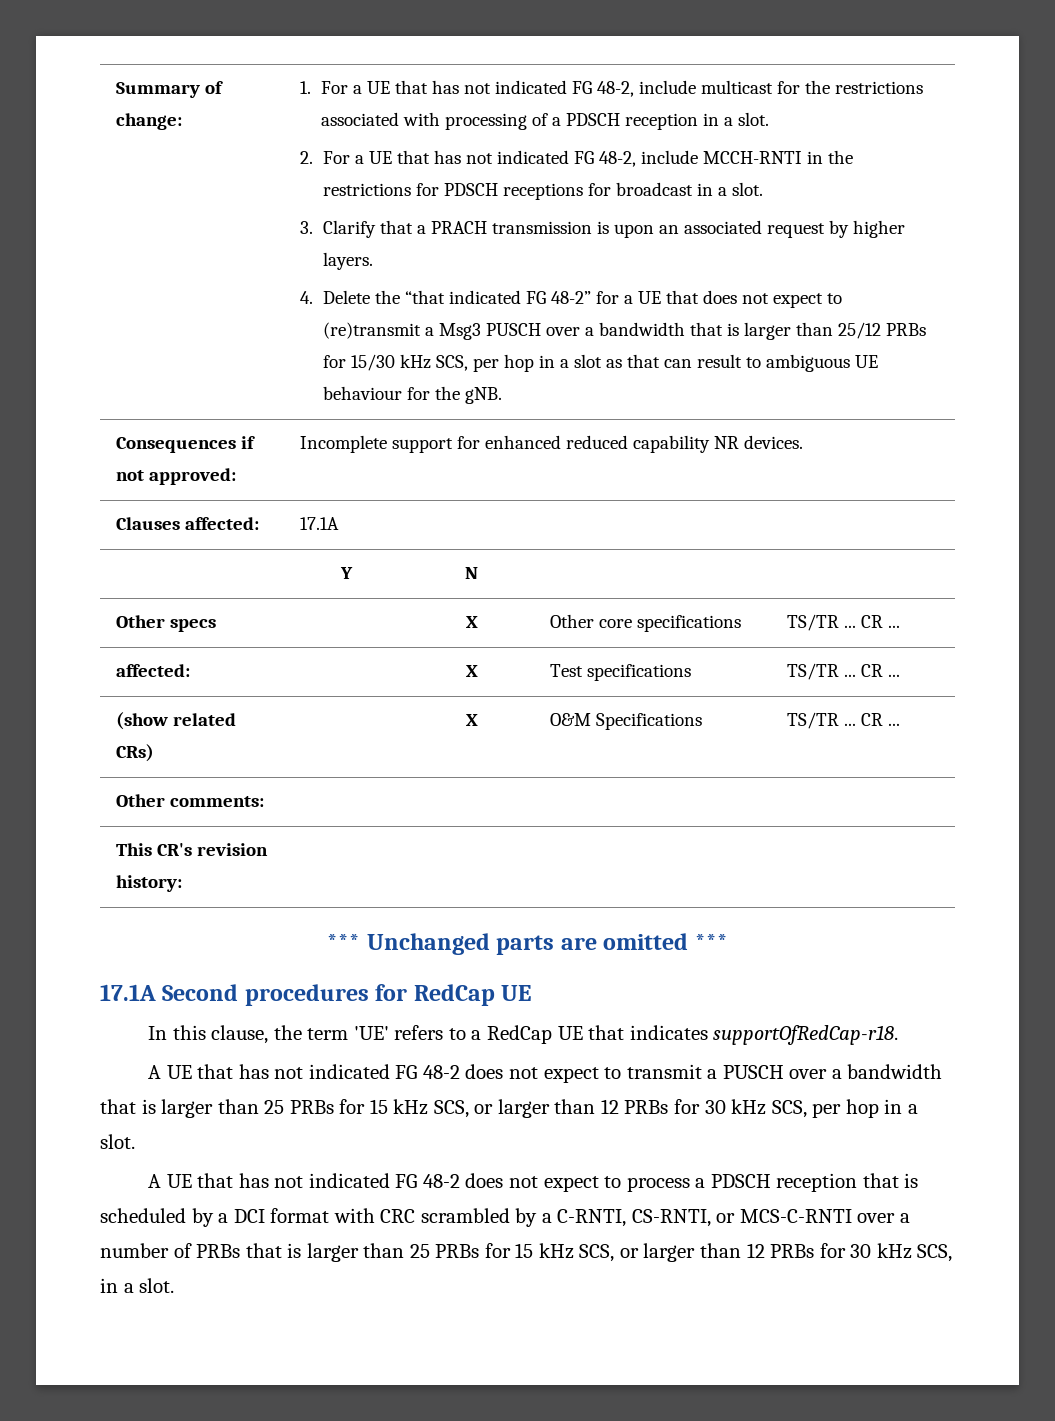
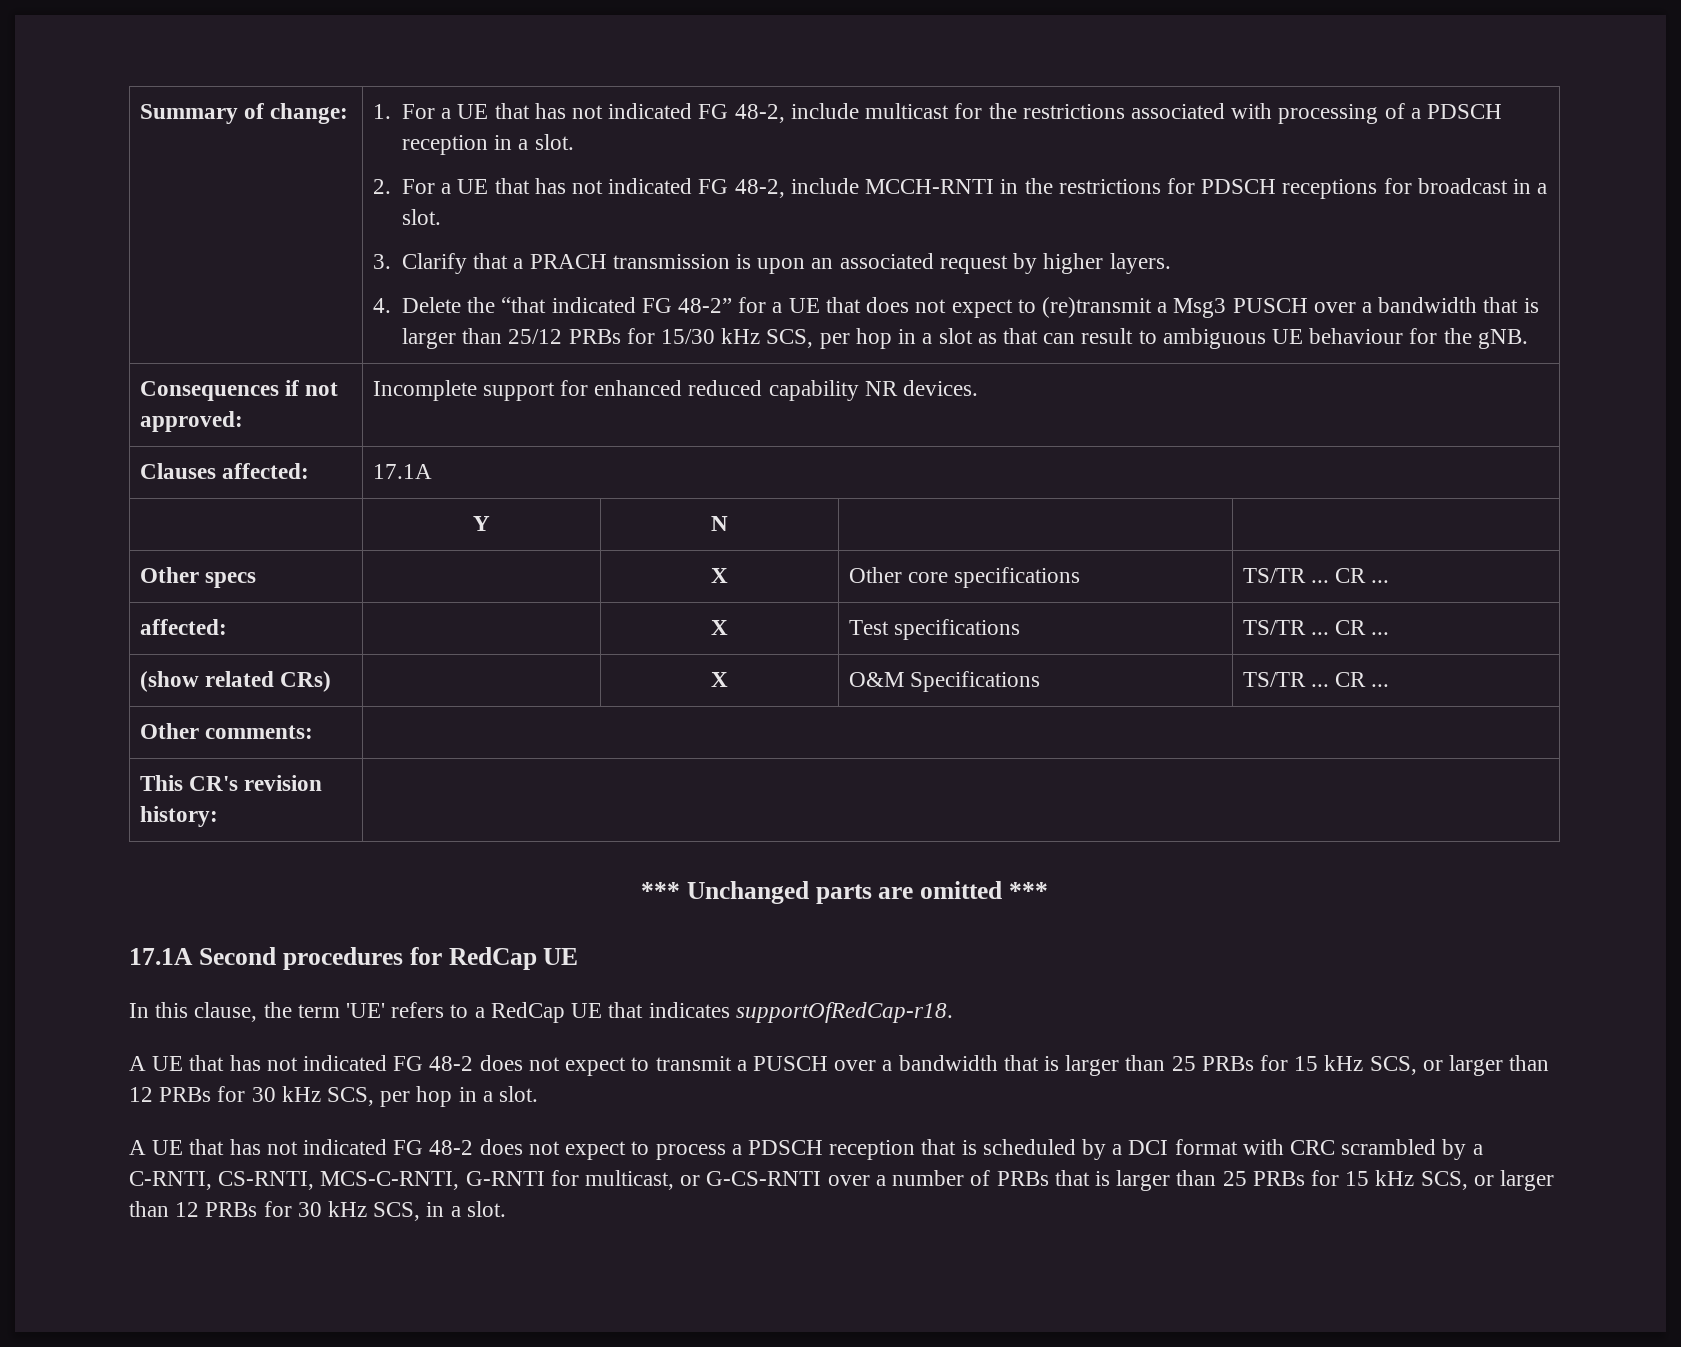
- A UE that has not indicated FG 48-2 does not expect to process a PDSCH reception that is scheduled by a DCI format with CRC scrambled by a C-RNTI, CS-RNTI, or MCS-C-RNTI over a number of PRBs that is larger than 25 PRBs for 15 kHz SCS, or larger than 12 PRBs for 30 kHz SCS, in a slot.
+ A UE that has not indicated FG 48-2 does not expect to process a PDSCH reception that is scheduled by a DCI format with CRC scrambled by a C-RNTI, CS-RNTI, MCS-C-RNTI, G-RNTI for multicast, or G-CS-RNTI over a number of PRBs that is larger than 25 PRBs for 15 kHz SCS, or larger than 12 PRBs for 30 kHz SCS, in a slot.

